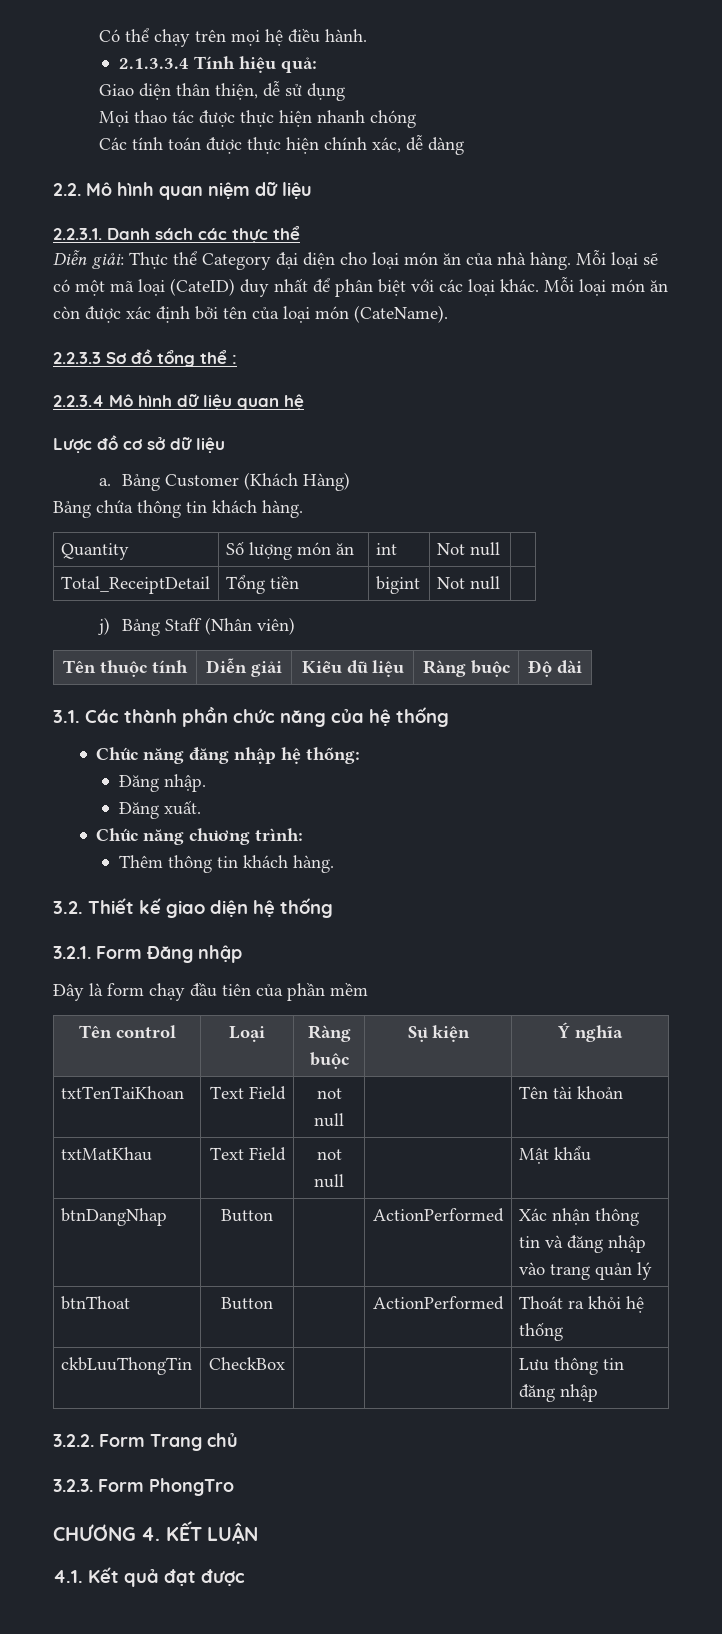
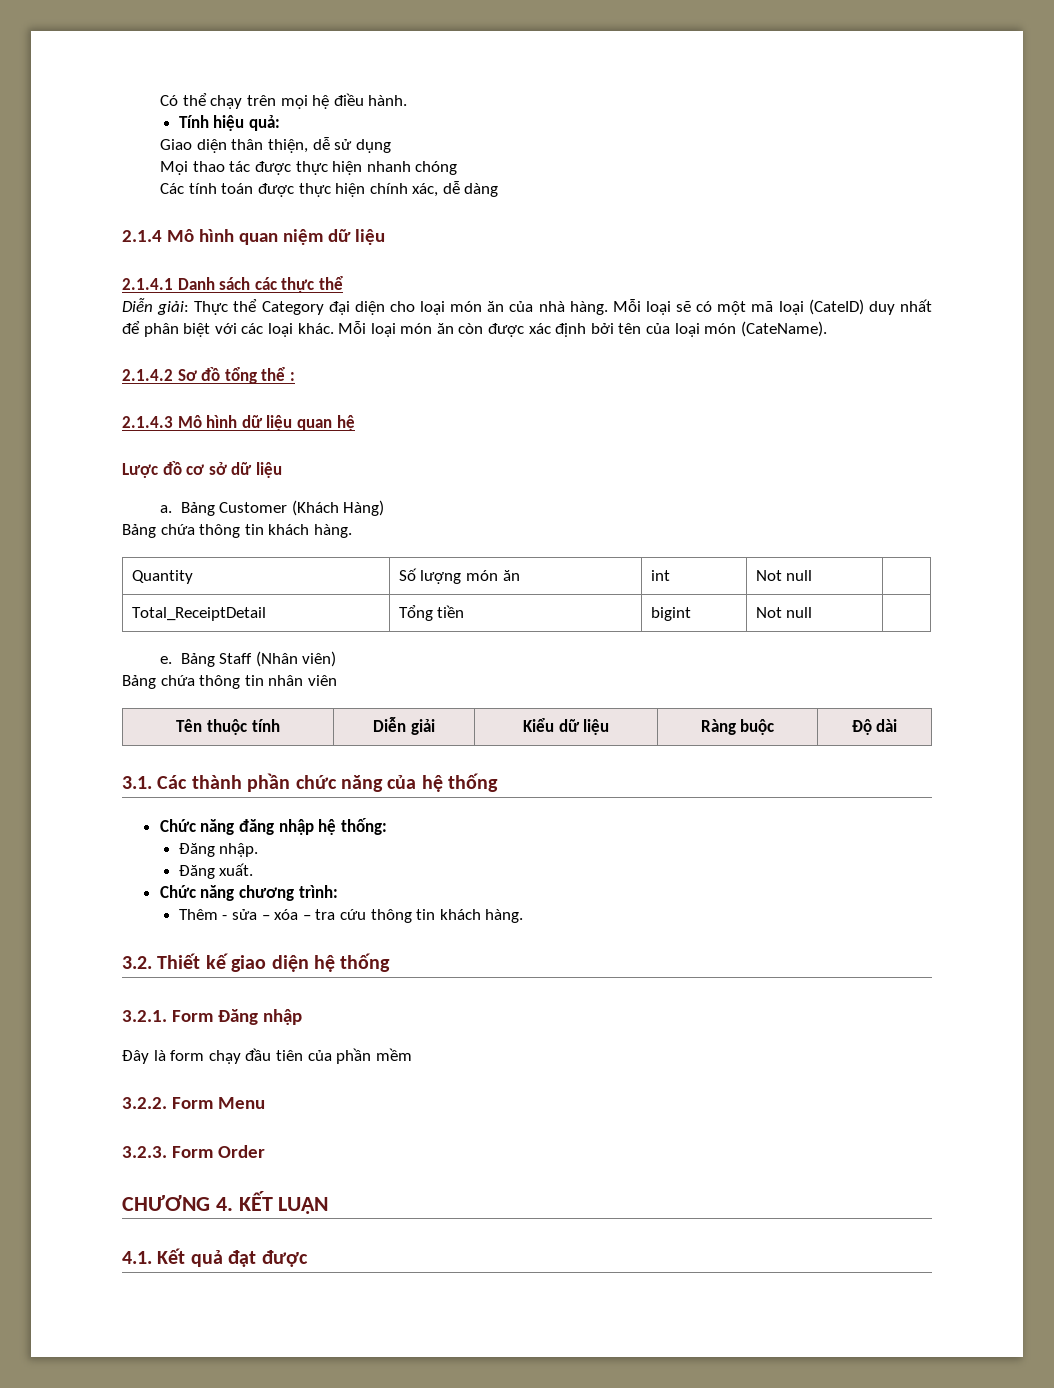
- 2.1.3.3.4 Tính hiệu quả:
+ Tính hiệu quả:
- 2.2. Mô hình quan niệm dữ liệu
+ 2.1.4 Mô hình quan niệm dữ liệu
- 2.2.3.1. Danh sách các thực thể
+ 2.1.4.1 Danh sách các thực thể
- 2.2.3.3 Sơ đồ tổng thể :
+ 2.1.4.2 Sơ đồ tổng thể :
- 2.2.3.4 Mô hình dữ liệu quan hệ
+ 2.1.4.3 Mô hình dữ liệu quan hệ
- j) Bảng Staff (Nhân viên)
+ e. Bảng Staff (Nhân viên)
+ Bảng chứa thông tin nhân viên
- Thêm thông tin khách hàng.
+ Thêm - sửa – xóa – tra cứu thông tin khách hàng.
- Tên control | Loại | Ràng buộc | Sự kiện | Ý nghĩa
- txtTenTaiKhoan | Text Field | not null | | Tên tài khoản
- txtMatKhau | Text Field | not null | | Mật khẩu
- btnDangNhap | Button | | ActionPerformed | Xác nhận thông tin và đăng nhập vào trang quản lý
- btnThoat | Button | | ActionPerformed | Thoát ra khỏi hệ thống
- ckbLuuThongTin | CheckBox | | | Lưu thông tin đăng nhập
- 3.2.2. Form Trang chủ
+ 3.2.2. Form Menu
- 3.2.3. Form PhongTro
+ 3.2.3. Form Order

